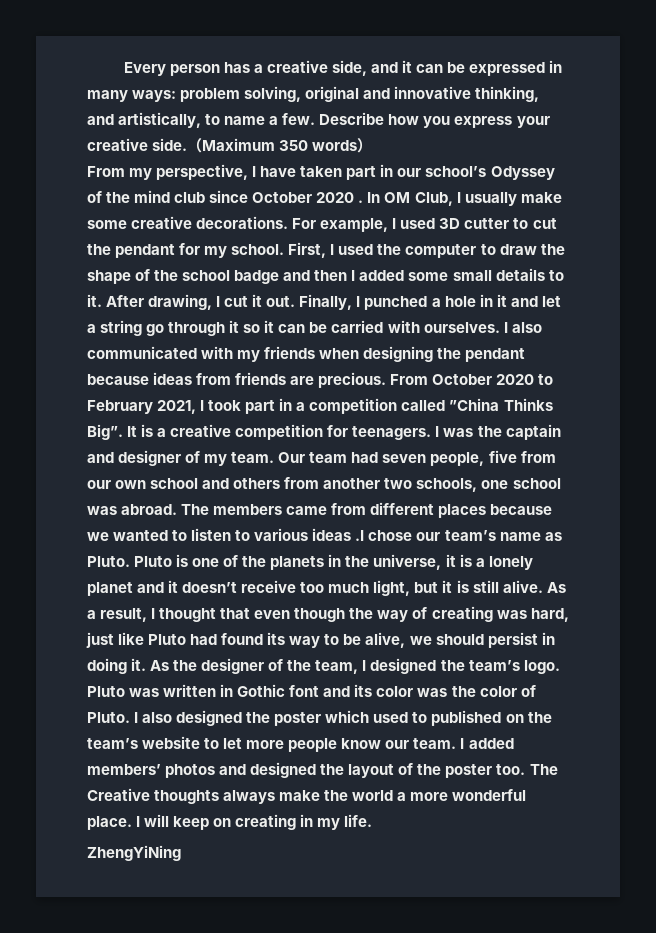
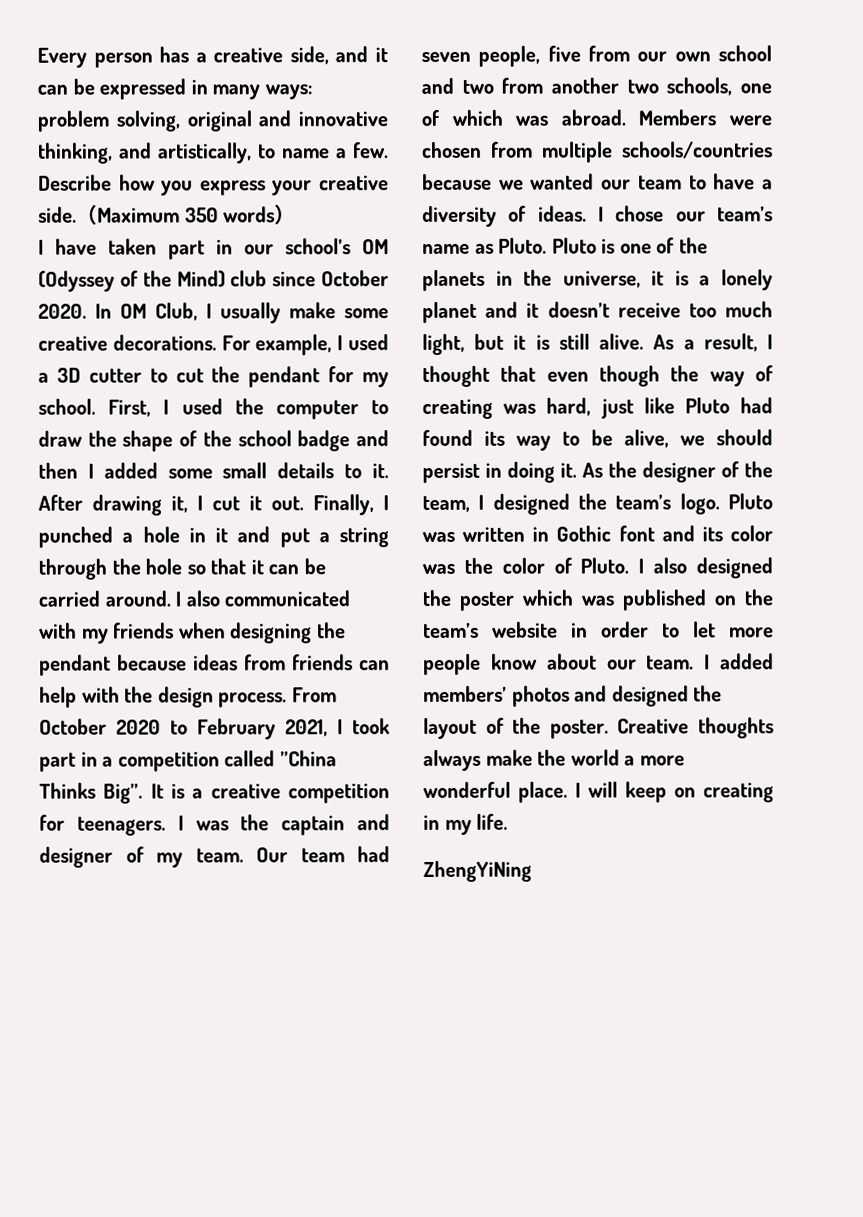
- From my perspective, I have taken part in our school’s Odyssey of the mind club since October 2020 .
+ I have taken part in our school’s OM (Odyssey of the Mind) club since October 2020.
- For example, I used 3D cutter to cut the pendant for my school.
+ For example, I used a 3D cutter to cut the pendant for my school.
- After drawing, I cut it out.
+ After drawing it, I cut it out.
- Finally, I punched a hole in it and let a string go through it so it can be carried with ourselves.
+ Finally, I punched a hole in it and put a string through the hole so that it can be carried around.
- I also communicated with my friends when designing the pendant because ideas from friends are precious.
+ I also communicated with my friends when designing the pendant because ideas from friends can help with the design process.
- Our team had seven people, five from our own school and others from another two schools, one school was abroad. The members came from different places because we wanted to listen to various ideas .I chose our team’s name as Pluto.
+ Our team had seven people, five from our own school and two from another two schools, one of which was abroad. Members were chosen from multiple schools/countries because we wanted our team to have a diversity of ideas. I chose our team’s name as Pluto.
- I also designed the poster which used to published on the team’s website to let more people know our team.
+ I also designed the poster which was published on the team’s website in order to let more people know about our team.
- I added members’ photos and designed the layout of the poster too. The Creative thoughts always make the world a more wonderful place.
+ I added members’ photos and designed the layout of the poster. Creative thoughts always make the world a more wonderful place.

